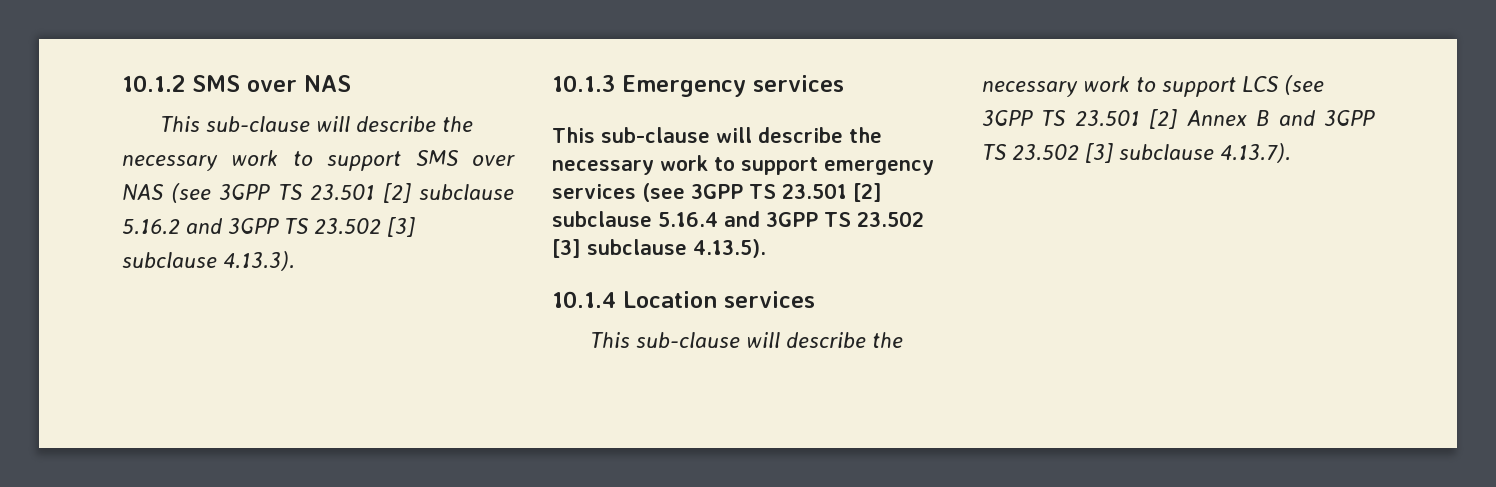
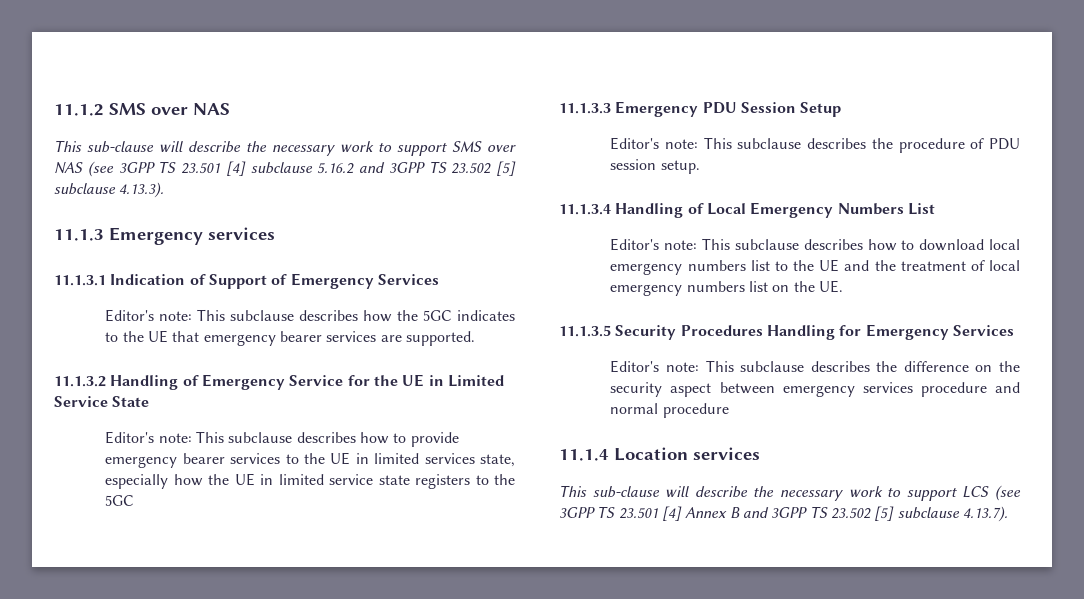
- 10.1.2 SMS over NAS
+ 11.1.2 SMS over NAS
- This sub-clause will describe the necessary work to support SMS over NAS (see 3GPP TS 23.501 [2] subclause 5.16.2 and 3GPP TS 23.502 [3] subclause 4.13.3).
+ This sub-clause will describe the necessary work to support SMS over NAS (see 3GPP TS 23.501 [4] subclause 5.16.2 and 3GPP TS 23.502 [5] subclause 4.13.3).
- 10.1.3 Emergency services
+ 11.1.3 Emergency services
- This sub-clause will describe the necessary work to support emergency services (see 3GPP TS 23.501 [2] subclause 5.16.4 and 3GPP TS 23.502 [3] subclause 4.13.5).
- 10.1.4 Location services
+ 11.1.3.1 Indication of Support of Emergency Services
+ Editor's note: This subclause describes how the 5GC indicates to the UE that emergency bearer services are supported.
+ 11.1.3.2 Handling of Emergency Service for the UE in Limited Service State
+ Editor's note: This subclause describes how to provide emergency bearer services to the UE in limited services state, especially how the UE in limited service state registers to the 5GC
+ 11.1.3.3 Emergency PDU Session Setup
+ Editor's note: This subclause describes the procedure of PDU session setup.
+ 11.1.3.4 Handling of Local Emergency Numbers List
+ Editor's note: This subclause describes how to download local emergency numbers list to the UE and the treatment of local emergency numbers list on the UE.
+ 11.1.3.5 Security Procedures Handling for Emergency Services
+ Editor's note: This subclause describes the difference on the security aspect between emergency services procedure and normal procedure
+ 11.1.4 Location services
- This sub-clause will describe the necessary work to support LCS (see 3GPP TS 23.501 [2] Annex B and 3GPP TS 23.502 [3] subclause 4.13.7).
+ This sub-clause will describe the necessary work to support LCS (see 3GPP TS 23.501 [4] Annex B and 3GPP TS 23.502 [5] subclause 4.13.7).

